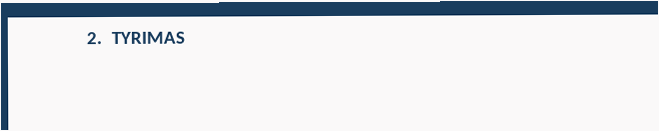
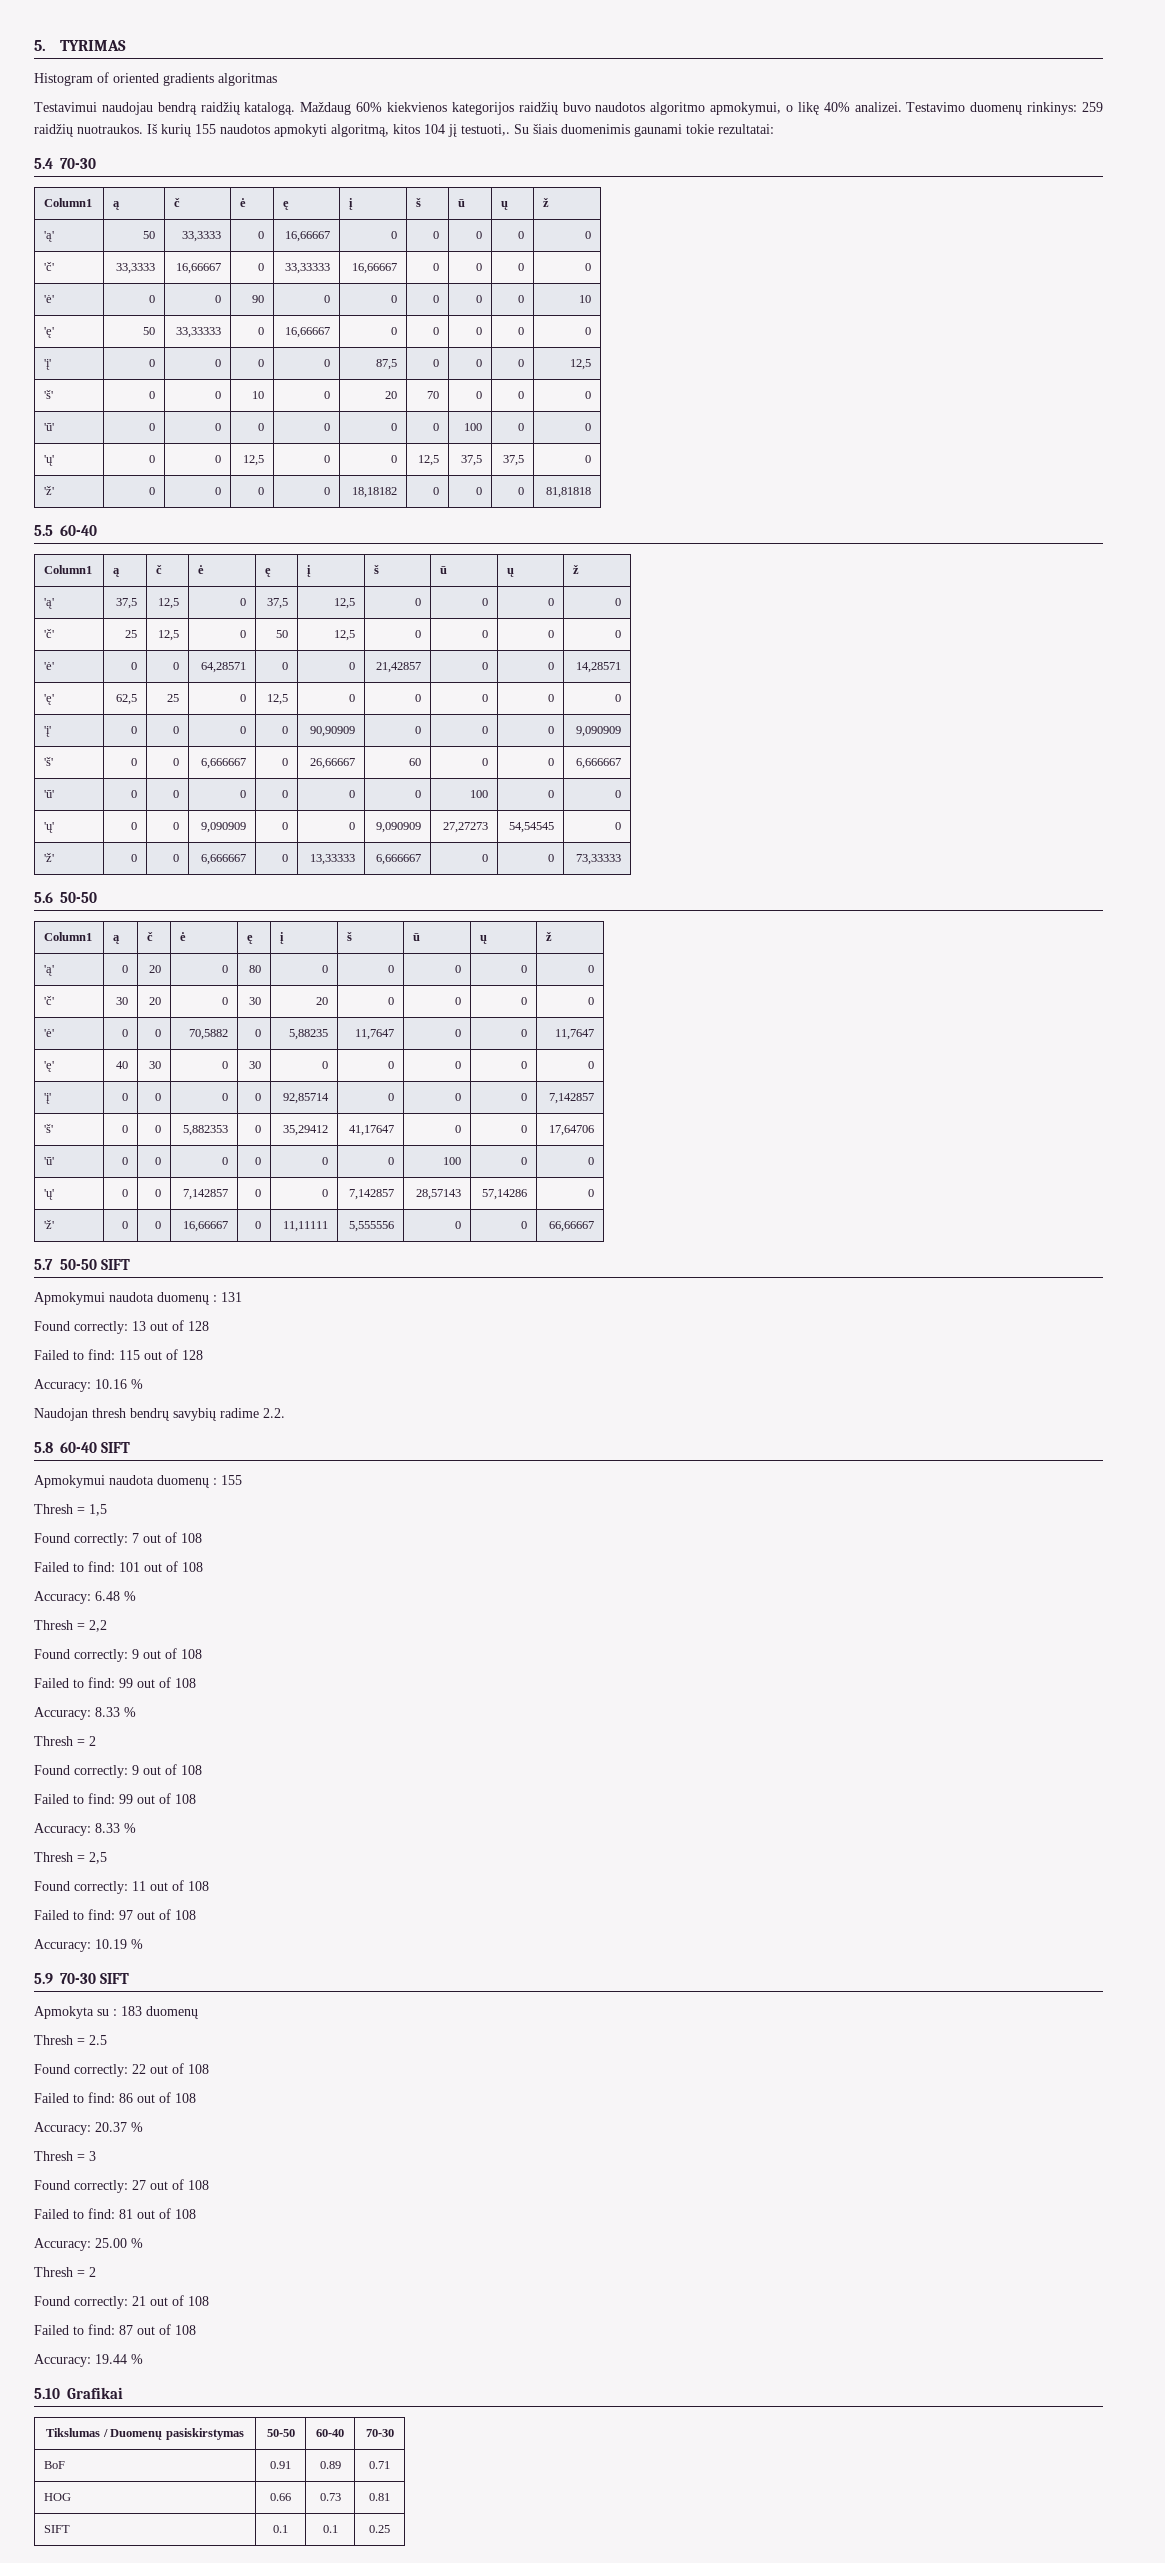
- 2. TYRIMAS
+ 5. TYRIMAS
+ Histogram of oriented gradients algoritmas
+ Testavimui naudojau bendrą raidžių katalogą. Maždaug 60% kiekvienos kategorijos raidžių buvo naudotos algoritmo apmokymui, o likę 40% analizei. Testavimo duomenų rinkinys: 259 raidžių nuotraukos. Iš kurių 155 naudotos apmokyti algoritmą, kitos 104 jį testuoti,. Su šiais duomenimis gaunami tokie rezultatai:
+ 5.4 70-30
+ Column1 | ą | č | ė | ę | į | š | ū | ų | ž
+ 'ą' | 50 | 33,3333 | 0 | 16,66667 | 0 | 0 | 0 | 0 | 0
+ 'č' | 33,3333 | 16,66667 | 0 | 33,33333 | 16,66667 | 0 | 0 | 0 | 0
+ 'ė' | 0 | 0 | 90 | 0 | 0 | 0 | 0 | 0 | 10
+ 'ę' | 50 | 33,33333 | 0 | 16,66667 | 0 | 0 | 0 | 0 | 0
+ 'į' | 0 | 0 | 0 | 0 | 87,5 | 0 | 0 | 0 | 12,5
+ 'š' | 0 | 0 | 10 | 0 | 20 | 70 | 0 | 0 | 0
+ 'ū' | 0 | 0 | 0 | 0 | 0 | 0 | 100 | 0 | 0
+ 'ų' | 0 | 0 | 12,5 | 0 | 0 | 12,5 | 37,5 | 37,5 | 0
+ 'ž' | 0 | 0 | 0 | 0 | 18,18182 | 0 | 0 | 0 | 81,81818
+ 5.5 60-40
+ Column1 | ą | č | ė | ę | į | š | ū | ų | ž
+ 'ą' | 37,5 | 12,5 | 0 | 37,5 | 12,5 | 0 | 0 | 0 | 0
+ 'č' | 25 | 12,5 | 0 | 50 | 12,5 | 0 | 0 | 0 | 0
+ 'ė' | 0 | 0 | 64,28571 | 0 | 0 | 21,42857 | 0 | 0 | 14,28571
+ 'ę' | 62,5 | 25 | 0 | 12,5 | 0 | 0 | 0 | 0 | 0
+ 'į' | 0 | 0 | 0 | 0 | 90,90909 | 0 | 0 | 0 | 9,090909
+ 'š' | 0 | 0 | 6,666667 | 0 | 26,66667 | 60 | 0 | 0 | 6,666667
+ 'ū' | 0 | 0 | 0 | 0 | 0 | 0 | 100 | 0 | 0
+ 'ų' | 0 | 0 | 9,090909 | 0 | 0 | 9,090909 | 27,27273 | 54,54545 | 0
+ 'ž' | 0 | 0 | 6,666667 | 0 | 13,33333 | 6,666667 | 0 | 0 | 73,33333
+ 5.6 50-50
+ Column1 | ą | č | ė | ę | į | š | ū | ų | ž
+ 'ą' | 0 | 20 | 0 | 80 | 0 | 0 | 0 | 0 | 0
+ 'č' | 30 | 20 | 0 | 30 | 20 | 0 | 0 | 0 | 0
+ 'ė' | 0 | 0 | 70,5882 | 0 | 5,88235 | 11,7647 | 0 | 0 | 11,7647
+ 'ę' | 40 | 30 | 0 | 30 | 0 | 0 | 0 | 0 | 0
+ 'į' | 0 | 0 | 0 | 0 | 92,85714 | 0 | 0 | 0 | 7,142857
+ 'š' | 0 | 0 | 5,882353 | 0 | 35,29412 | 41,17647 | 0 | 0 | 17,64706
+ 'ū' | 0 | 0 | 0 | 0 | 0 | 0 | 100 | 0 | 0
+ 'ų' | 0 | 0 | 7,142857 | 0 | 0 | 7,142857 | 28,57143 | 57,14286 | 0
+ 'ž' | 0 | 0 | 16,66667 | 0 | 11,11111 | 5,555556 | 0 | 0 | 66,66667
+ 5.7 50-50 SIFT
+ Apmokymui naudota duomenų : 131
+ Found correctly: 13 out of 128
+ Failed to find: 115 out of 128
+ Accuracy: 10.16 %
+ Naudojan thresh bendrų savybių radime 2.2.
+ 5.8 60-40 SIFT
+ Apmokymui naudota duomenų : 155
+ Thresh = 1,5
+ Found correctly: 7 out of 108
+ Failed to find: 101 out of 108
+ Accuracy: 6.48 %
+ Thresh = 2,2
+ Found correctly: 9 out of 108
+ Failed to find: 99 out of 108
+ Accuracy: 8.33 %
+ Thresh = 2
+ Found correctly: 9 out of 108
+ Failed to find: 99 out of 108
+ Accuracy: 8.33 %
+ Thresh = 2,5
+ Found correctly: 11 out of 108
+ Failed to find: 97 out of 108
+ Accuracy: 10.19 %
+ 5.9 70-30 SIFT
+ Apmokyta su : 183 duomenų
+ Thresh = 2.5
+ Found correctly: 22 out of 108
+ Failed to find: 86 out of 108
+ Accuracy: 20.37 %
+ Thresh = 3
+ Found correctly: 27 out of 108
+ Failed to find: 81 out of 108
+ Accuracy: 25.00 %
+ Thresh = 2
+ Found correctly: 21 out of 108
+ Failed to find: 87 out of 108
+ Accuracy: 19.44 %
+ 5.10 Grafikai
+ Tikslumas / Duomenų pasiskirstymas | 50-50 | 60-40 | 70-30
+ BoF | 0.91 | 0.89 | 0.71
+ HOG | 0.66 | 0.73 | 0.81
+ SIFT | 0.1 | 0.1 | 0.25

